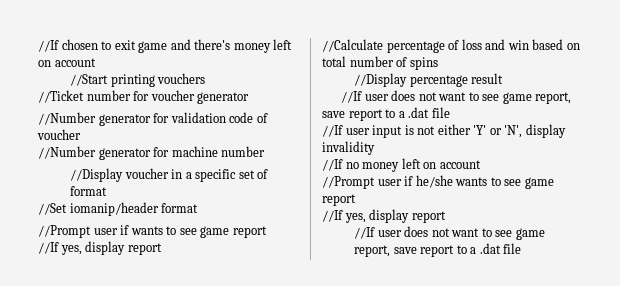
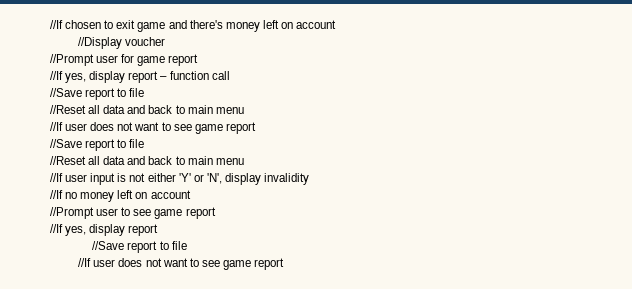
- //Start printing vouchers
- //Ticket number for voucher generator
- //Number generator for validation code of voucher
- //Number generator for machine number
- //Display voucher in a specific set of format
- //Set iomanip/header format
- //Prompt user if wants to see game report
- //If yes, display report
- //Calculate percentage of loss and win based on total number of spins
- //Display percentage result
- //If user does not want to see game report, save report to a .dat file
+ //Display voucher
+ //Prompt user for game report
+ //If yes, display report – function call
+ //Save report to file
+ //Reset all data and back to main menu
+ //If user does not want to see game report
+ //Save report to file
+ //Reset all data and back to main menu
- //Prompt user if he/she wants to see game report
+ //Prompt user to see game report
  //If yes, display report
- //If user does not want to see game report, save report to a .dat file
+ //Save report to file
+ //If user does not want to see game report

